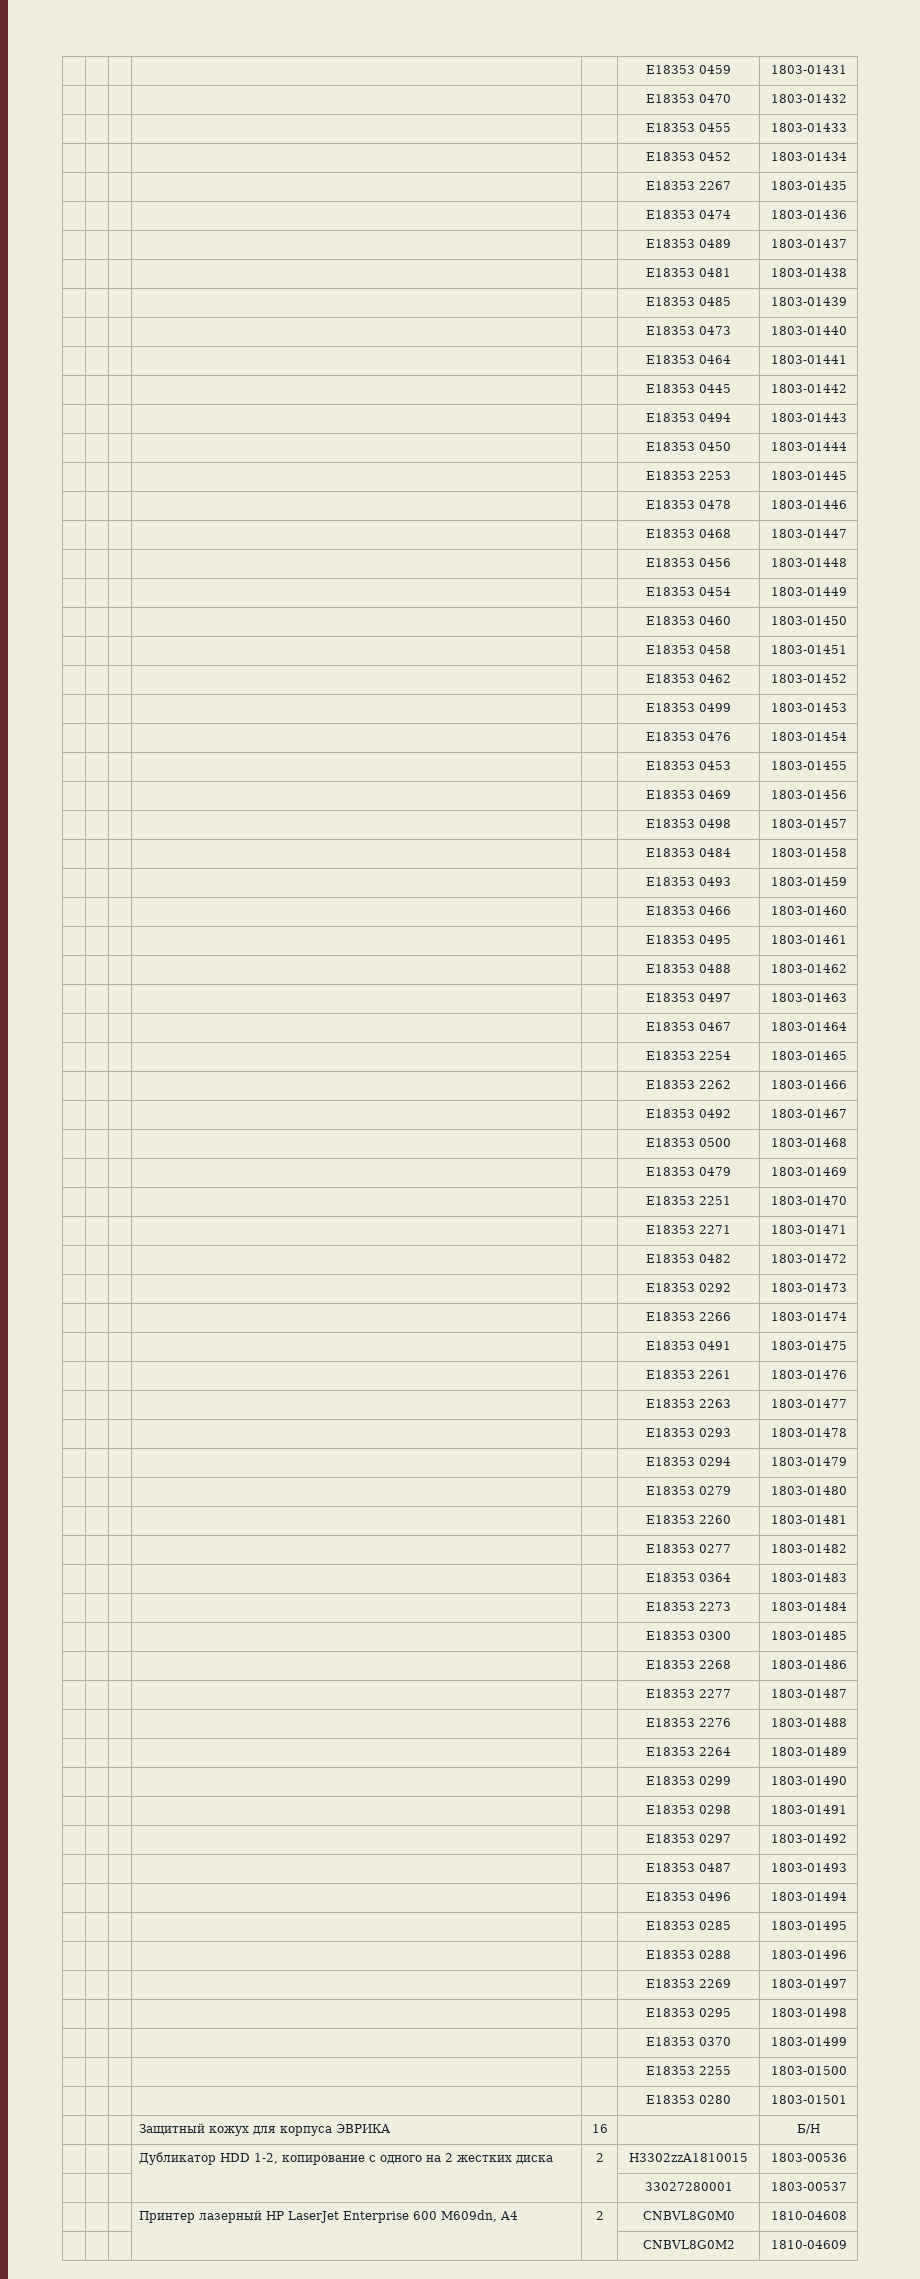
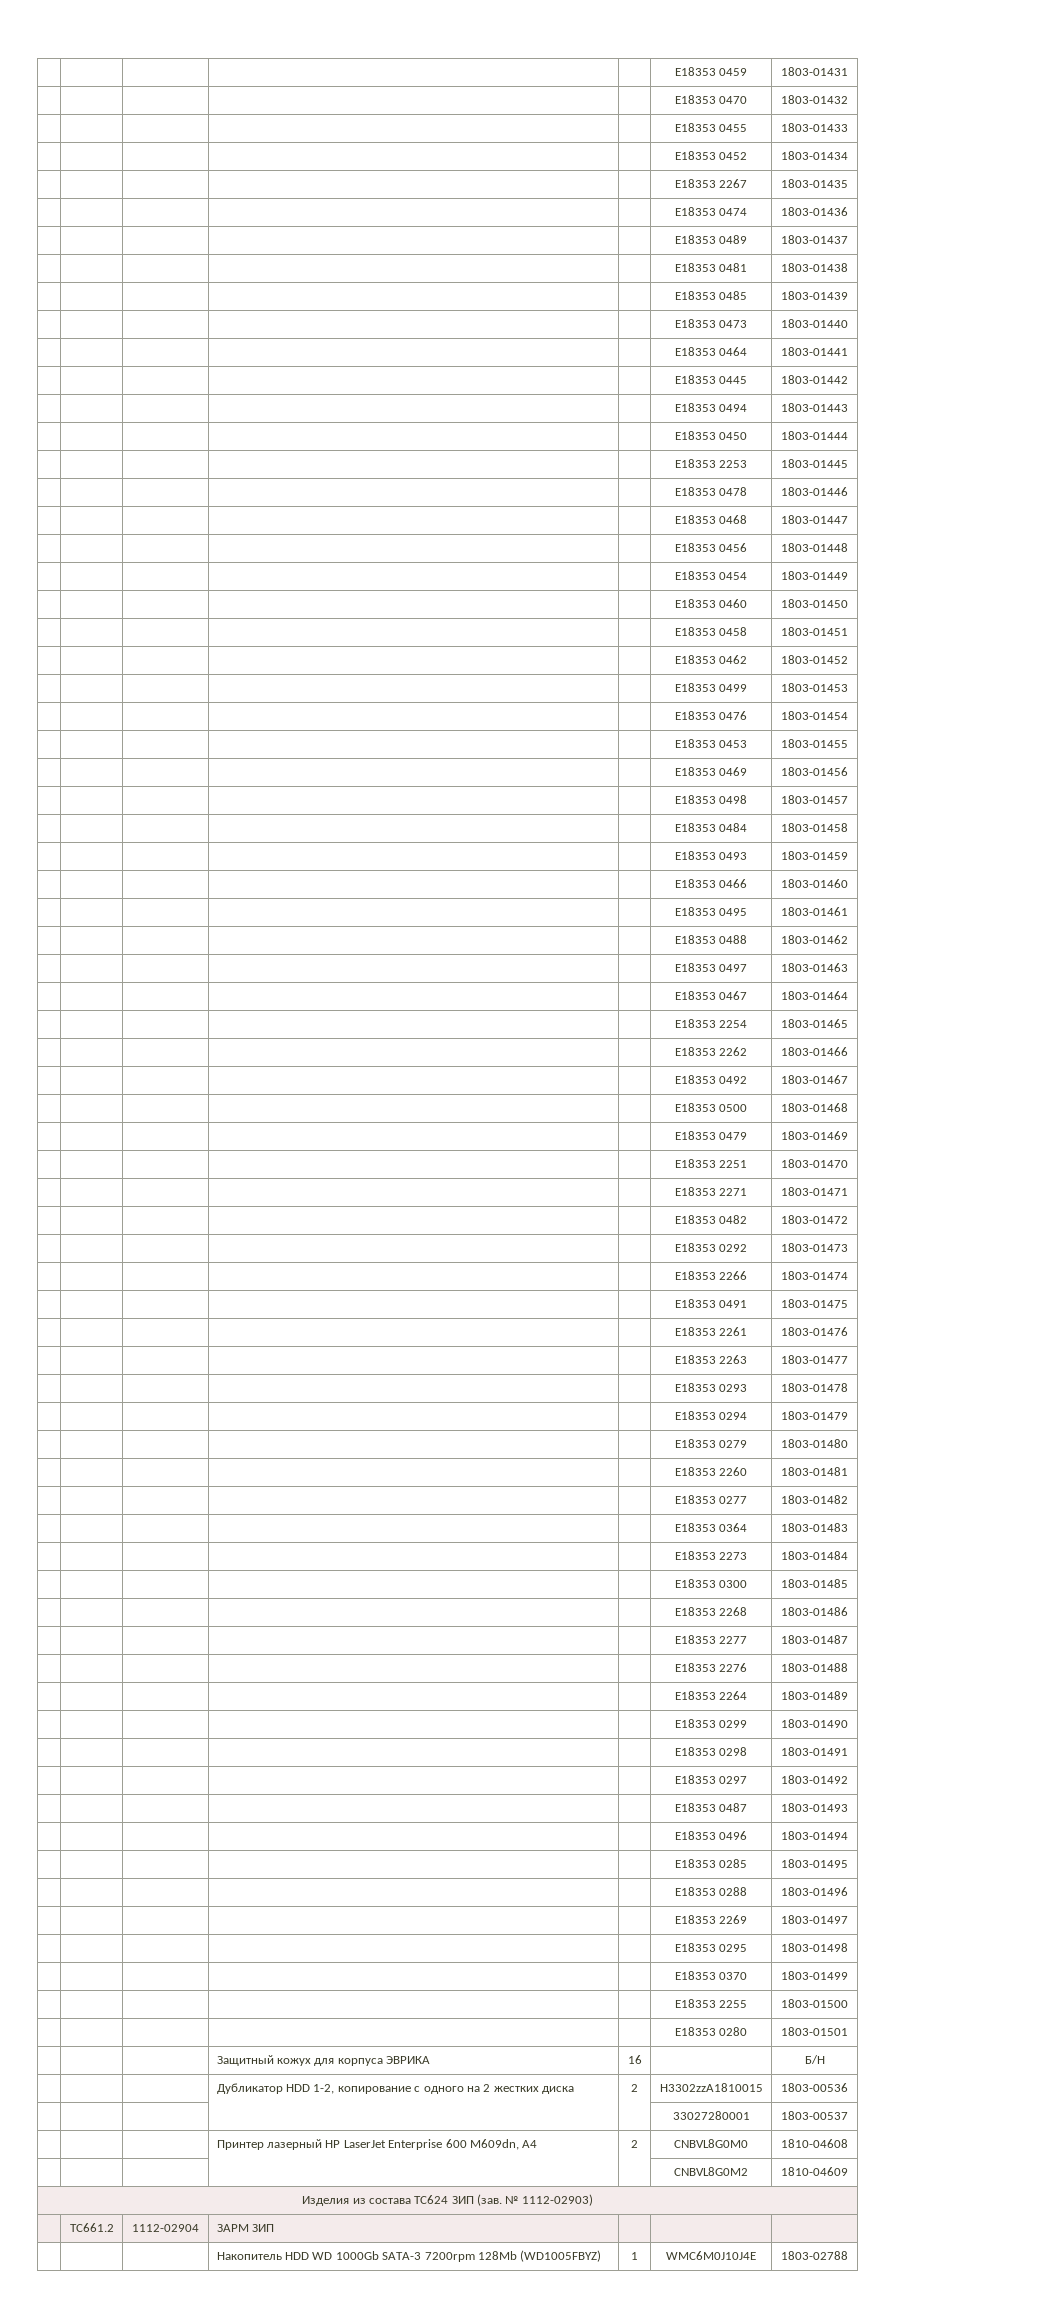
+ Изделия из состава ТС624 ЗИП (зав. № 1112-02903)
+ | ТС661.2 | 1112-02904 | ЗАРМ ЗИП | | |
+ | | | Накопитель HDD WD 1000Gb SATA-3 7200rpm 128Mb (WD1005FBYZ) | 1 | WMC6M0J10J4E | 1803-02788

